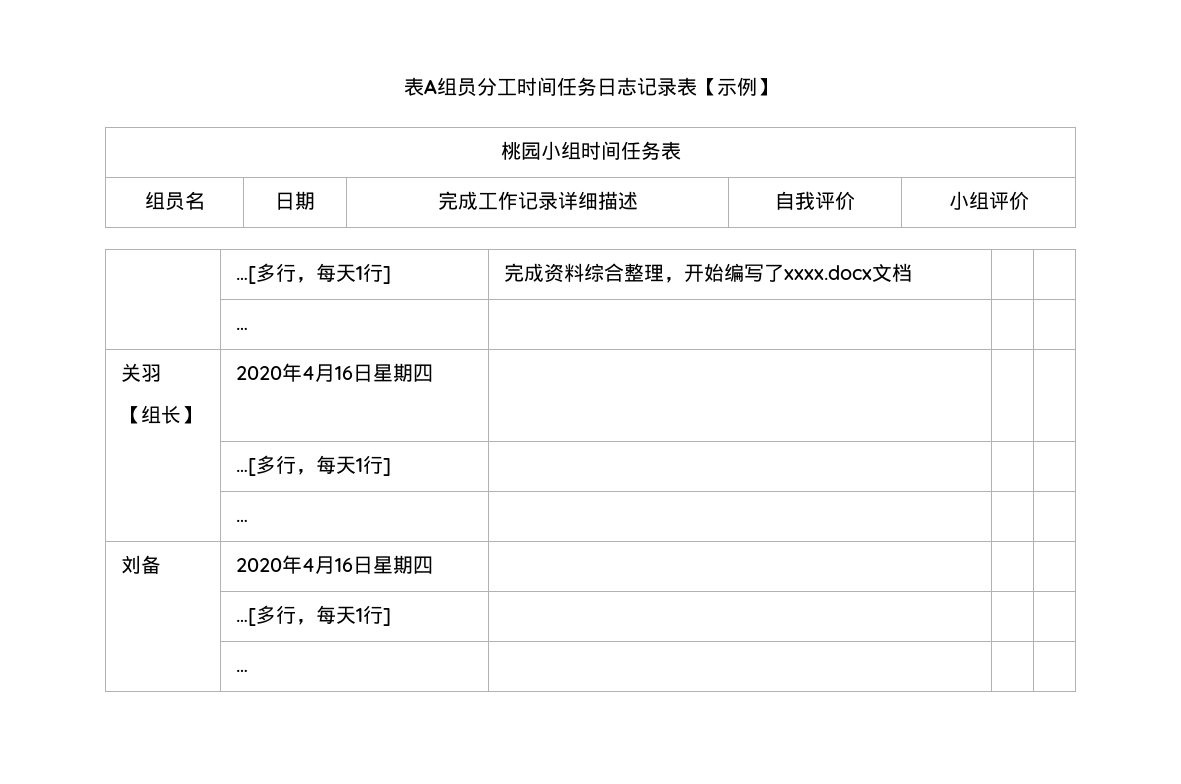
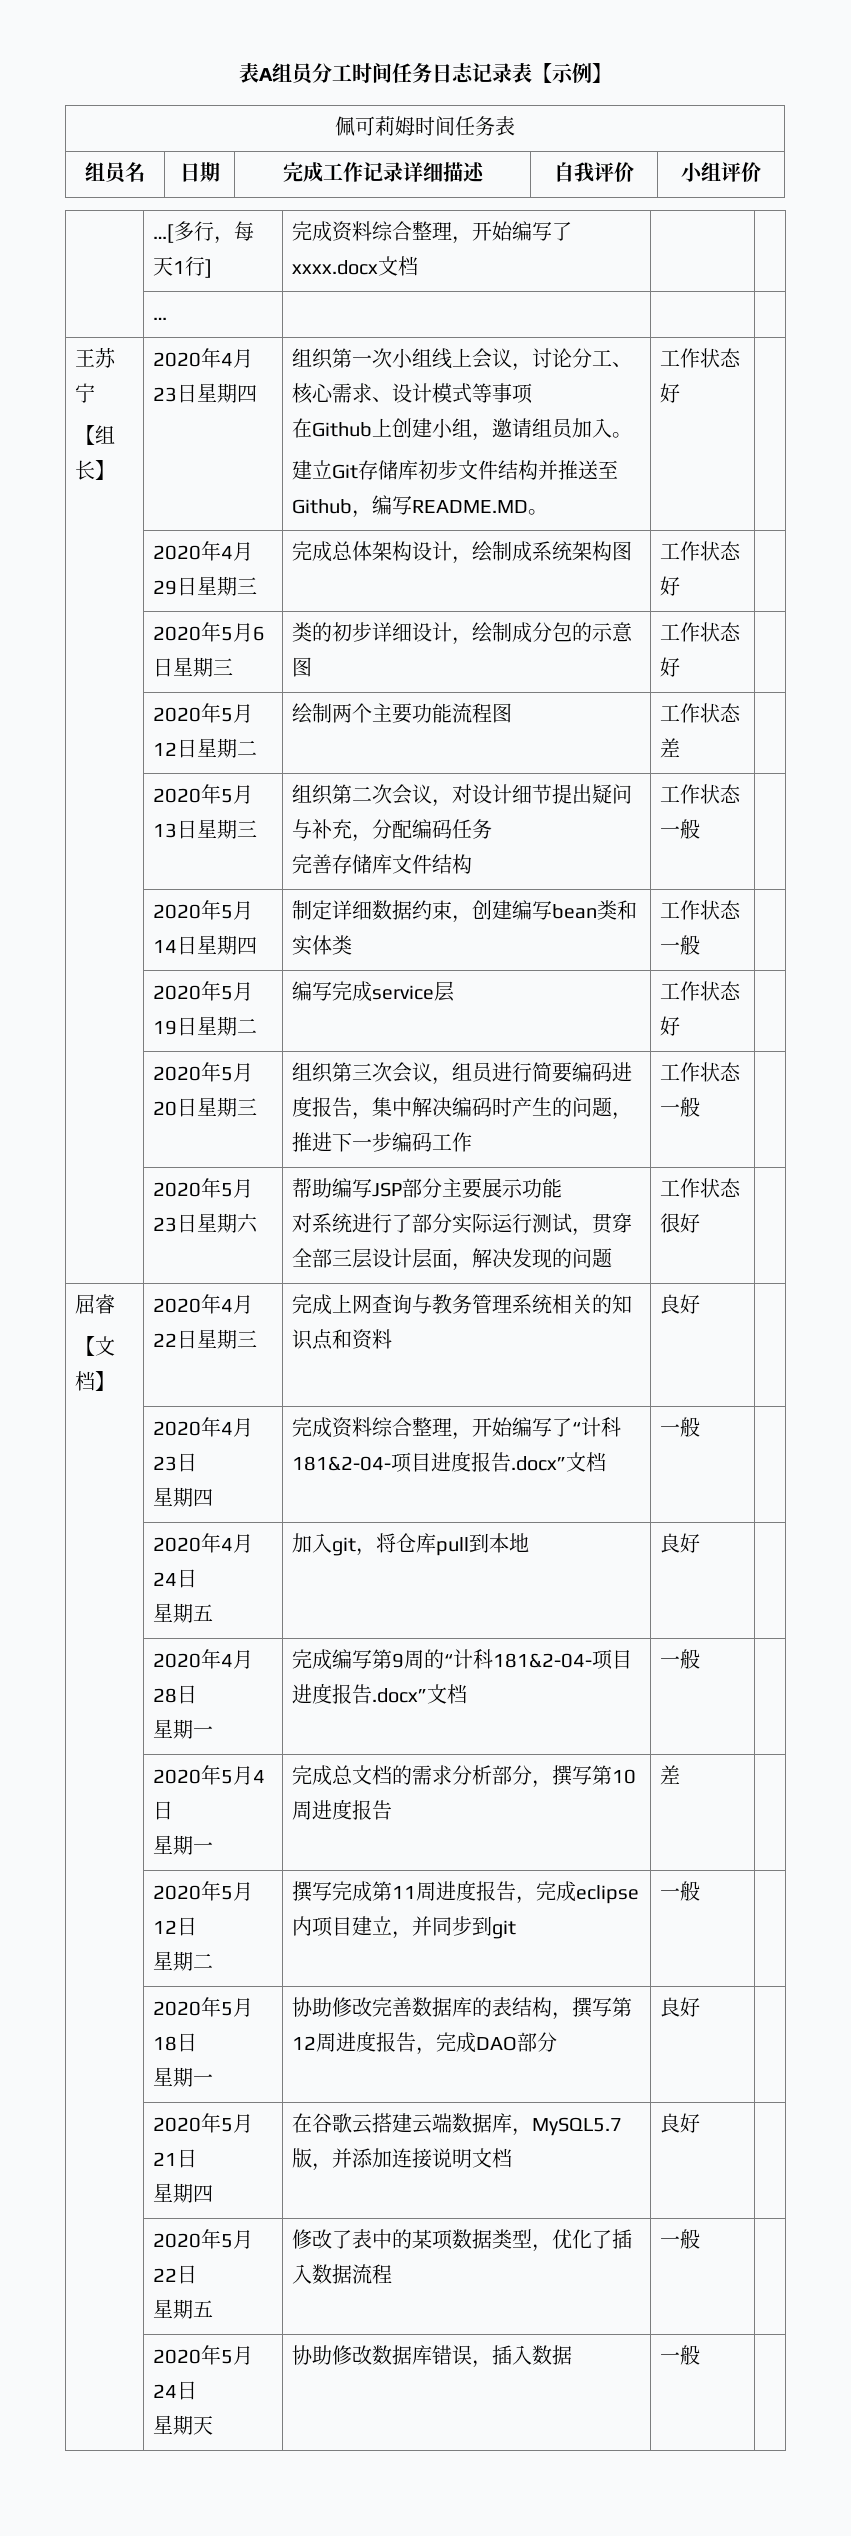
- 桃园小组时间任务表
+ 佩可莉姆时间任务表
- 关羽
+ 王苏宁
- 【组长】 | 2020年4月16日星期四 | | |
- | …[多行，每天1行] | | |
- | … | | |
- 刘备 | 2020年4月16日星期四 | | |
- | …[多行，每天1行] | | |
- | … | | |
+ 【组长】 | 2020年4月23日星期四 | 组织第一次小组线上会议，讨论分工、核心需求、设计模式等事项
+ 在Github上创建小组，邀请组员加入。
+ 建立Git存储库初步文件结构并推送至Github，编写README.MD。 | 工作状态好 |
+ | 2020年4月29日星期三 | 完成总体架构设计，绘制成系统架构图 | 工作状态好 |
+ | 2020年5月6日星期三 | 类的初步详细设计，绘制成分包的示意图 | 工作状态好 |
+ | 2020年5月12日星期二 | 绘制两个主要功能流程图 | 工作状态差 |
+ | 2020年5月13日星期三 | 组织第二次会议，对设计细节提出疑问与补充，分配编码任务
+ 完善存储库文件结构 | 工作状态一般 |
+ | 2020年5月14日星期四 | 制定详细数据约束，创建编写bean类和实体类 | 工作状态一般 |
+ | 2020年5月19日星期二 | 编写完成service层 | 工作状态好 |
+ | 2020年5月20日星期三 | 组织第三次会议，组员进行简要编码进度报告，集中解决编码时产生的问题，推进下一步编码工作 | 工作状态一般 |
+ | 2020年5月23日星期六 | 帮助编写JSP部分主要展示功能
+ 对系统进行了部分实际运行测试，贯穿全部三层设计层面，解决发现的问题 | 工作状态很好 |
+ 屈睿
+ 【文档】 | 2020年4月22日星期三 | 完成上网查询与教务管理系统相关的知识点和资料 | 良好 |
+ | 2020年4月23日
+ 星期四 | 完成资料综合整理，开始编写了“计科181&2-04-项目进度报告.docx”文档 | 一般 |
+ | 2020年4月24日
+ 星期五 | 加入git，将仓库pull到本地 | 良好 |
+ | 2020年4月28日
+ 星期一 | 完成编写第9周的“计科181&2-04-项目进度报告.docx”文档 | 一般 |
+ | 2020年5月4日
+ 星期一 | 完成总文档的需求分析部分，撰写第10周进度报告 | 差 |
+ | 2020年5月12日
+ 星期二 | 撰写完成第11周进度报告，完成eclipse内项目建立，并同步到git | 一般 |
+ | 2020年5月18日
+ 星期一 | 协助修改完善数据库的表结构，撰写第12周进度报告，完成DAO部分 | 良好 |
+ | 2020年5月21日
+ 星期四 | 在谷歌云搭建云端数据库，MySQL5.7版，并添加连接说明文档 | 良好 |
+ | 2020年5月22日
+ 星期五 | 修改了表中的某项数据类型，优化了插入数据流程 | 一般 |
+ | 2020年5月24日
+ 星期天 | 协助修改数据库错误，插入数据 | 一般 |

